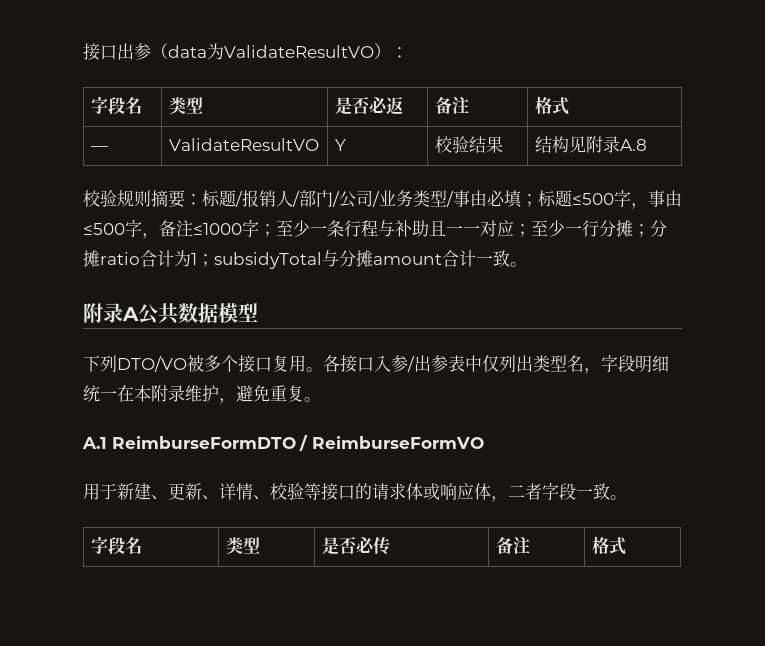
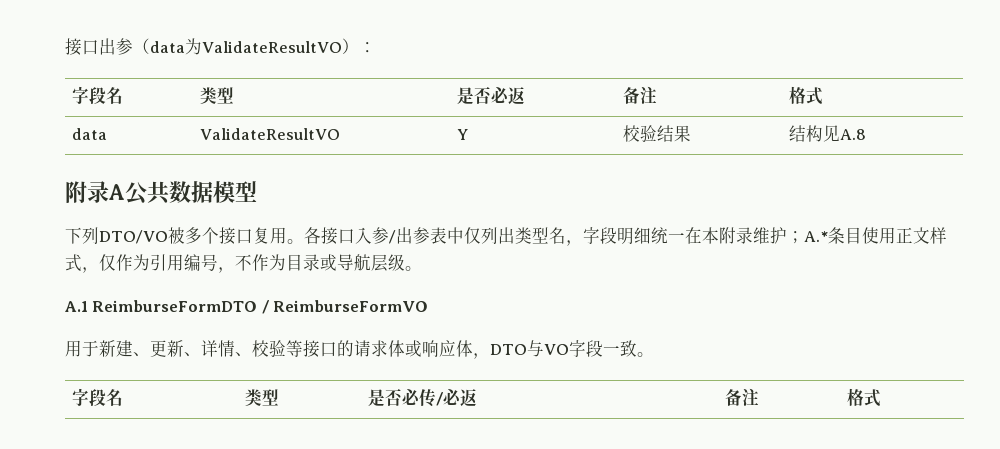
- — | ValidateResultVO | Y | 校验结果 | 结构见附录A.8
+ data | ValidateResultVO | Y | 校验结果 | 结构见A.8
- 校验规则摘要：标题/报销人/部门/公司/业务类型/事由必填；标题≤500字，事由≤500字，备注≤1000字；至少一条行程与补助且一一对应；至少一行分摊；分摊ratio合计为1；subsidyTotal与分摊amount合计一致。
- 各接口入参/出参表中仅列出类型名，字段明细统一在本附录维护，避免重复。
+ 各接口入参/出参表中仅列出类型名，字段明细统一在本附录维护；A.*条目使用正文样式，仅作为引用编号，不作为目录或导航层级。
- 用于新建、更新、详情、校验等接口的请求体或响应体，二者字段一致。
+ 用于新建、更新、详情、校验等接口的请求体或响应体，DTO与VO字段一致。
- 字段名 | 类型 | 是否必传 | 备注 | 格式
+ 字段名 | 类型 | 是否必传/必返 | 备注 | 格式

